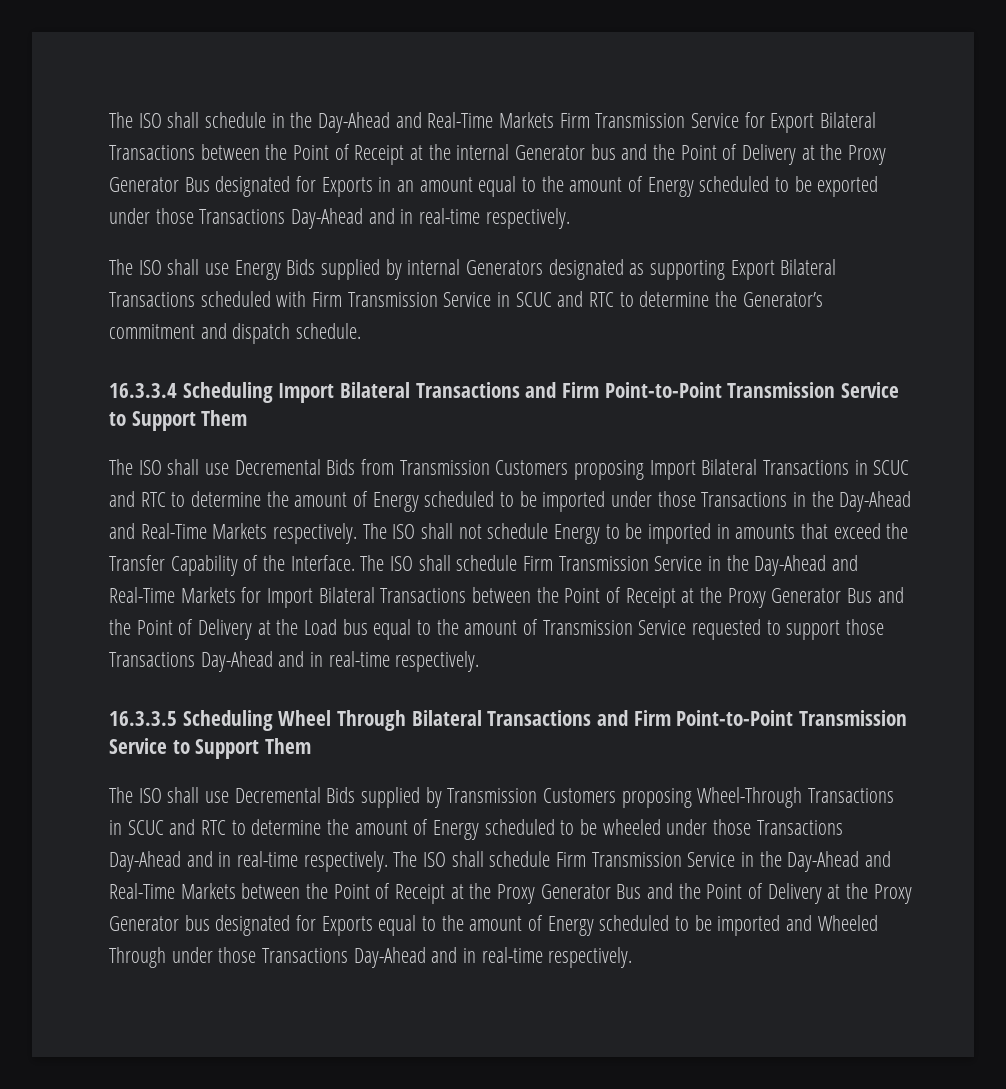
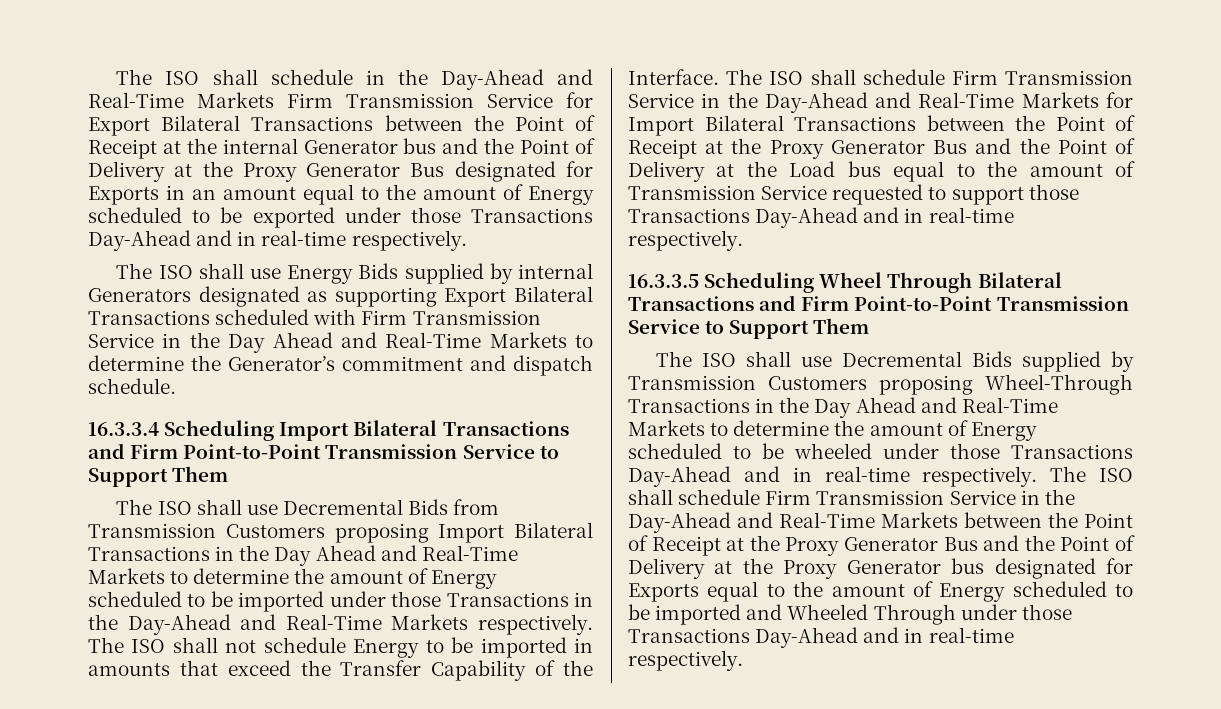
- The ISO shall use Energy Bids supplied by internal Generators designated as supporting Export Bilateral Transactions scheduled with Firm Transmission Service in SCUC and RTC to determine the Generator’s commitment and dispatch schedule.
+ The ISO shall use Energy Bids supplied by internal Generators designated as supporting Export Bilateral Transactions scheduled with Firm Transmission Service in the Day Ahead and Real-Time Markets to determine the Generator’s commitment and dispatch schedule.
- The ISO shall use Decremental Bids from Transmission Customers proposing Import Bilateral Transactions in SCUC and RTC to determine the amount of Energy scheduled to be imported under those Transactions in the Day-Ahead and Real-Time Markets respectively.
+ The ISO shall use Decremental Bids from Transmission Customers proposing Import Bilateral Transactions in the Day Ahead and Real-Time Markets to determine the amount of Energy scheduled to be imported under those Transactions in the Day-Ahead and Real-Time Markets respectively.
- The ISO shall use Decremental Bids supplied by Transmission Customers proposing Wheel-Through Transactions in SCUC and RTC to determine the amount of Energy scheduled to be wheeled under those Transactions Day-Ahead and in real-time respectively.
+ The ISO shall use Decremental Bids supplied by Transmission Customers proposing Wheel-Through Transactions in the Day Ahead and Real-Time Markets to determine the amount of Energy scheduled to be wheeled under those Transactions Day-Ahead and in real-time respectively.

